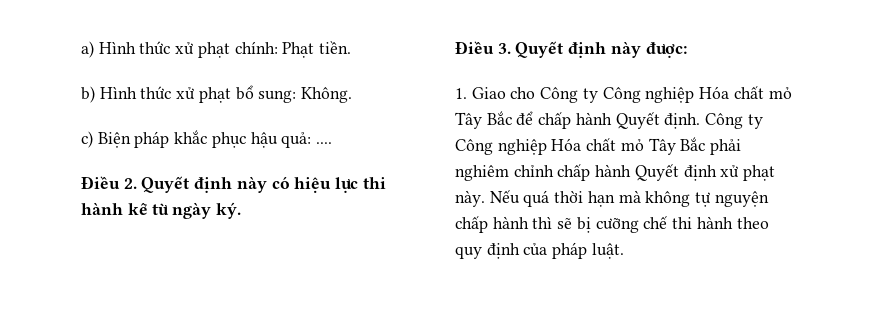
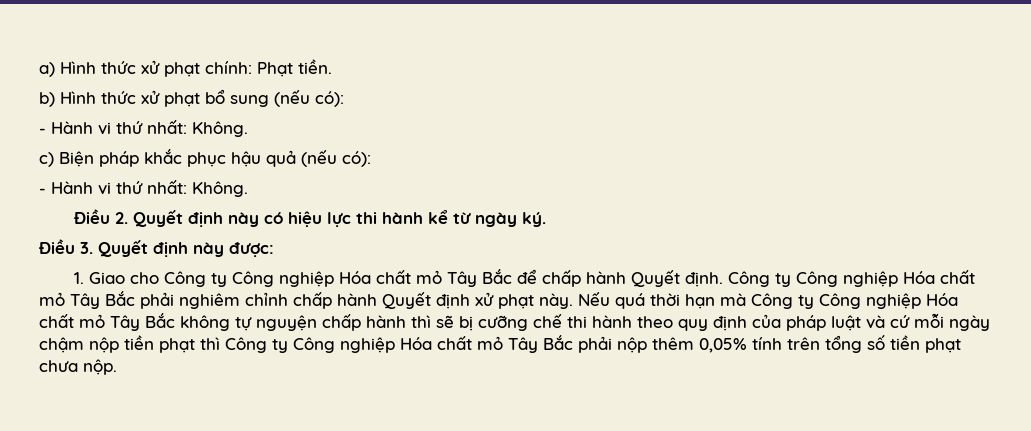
- b) Hình thức xử phạt bổ sung: Không.
+ b) Hình thức xử phạt bổ sung (nếu có):
+ - Hành vi thứ nhất: Không.
- c) Biện pháp khắc phục hậu quả: ....
+ c) Biện pháp khắc phục hậu quả (nếu có):
+ - Hành vi thứ nhất: Không.
- Nếu quá thời hạn mà không tự nguyện chấp hành thì sẽ bị cưỡng chế thi hành theo quy định của pháp luật.
+ Nếu quá thời hạn mà Công ty Công nghiệp Hóa chất mỏ Tây Bắc không tự nguyện chấp hành thì sẽ bị cưỡng chế thi hành theo quy định của pháp luật và cứ mỗi ngày chậm nộp tiền phạt thì Công ty Công nghiệp Hóa chất mỏ Tây Bắc phải nộp thêm 0,05% tính trên tổng số tiền phạt chưa nộp.

